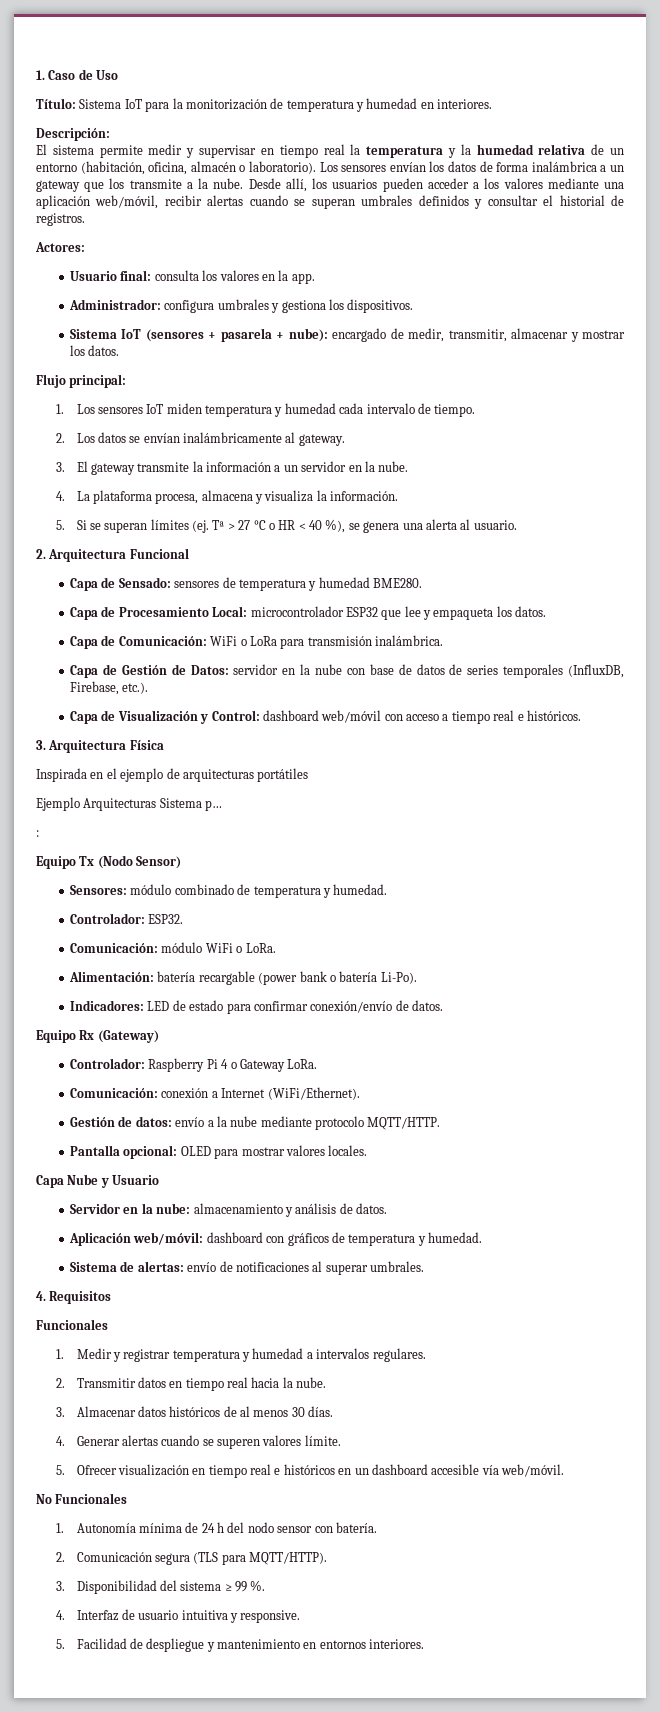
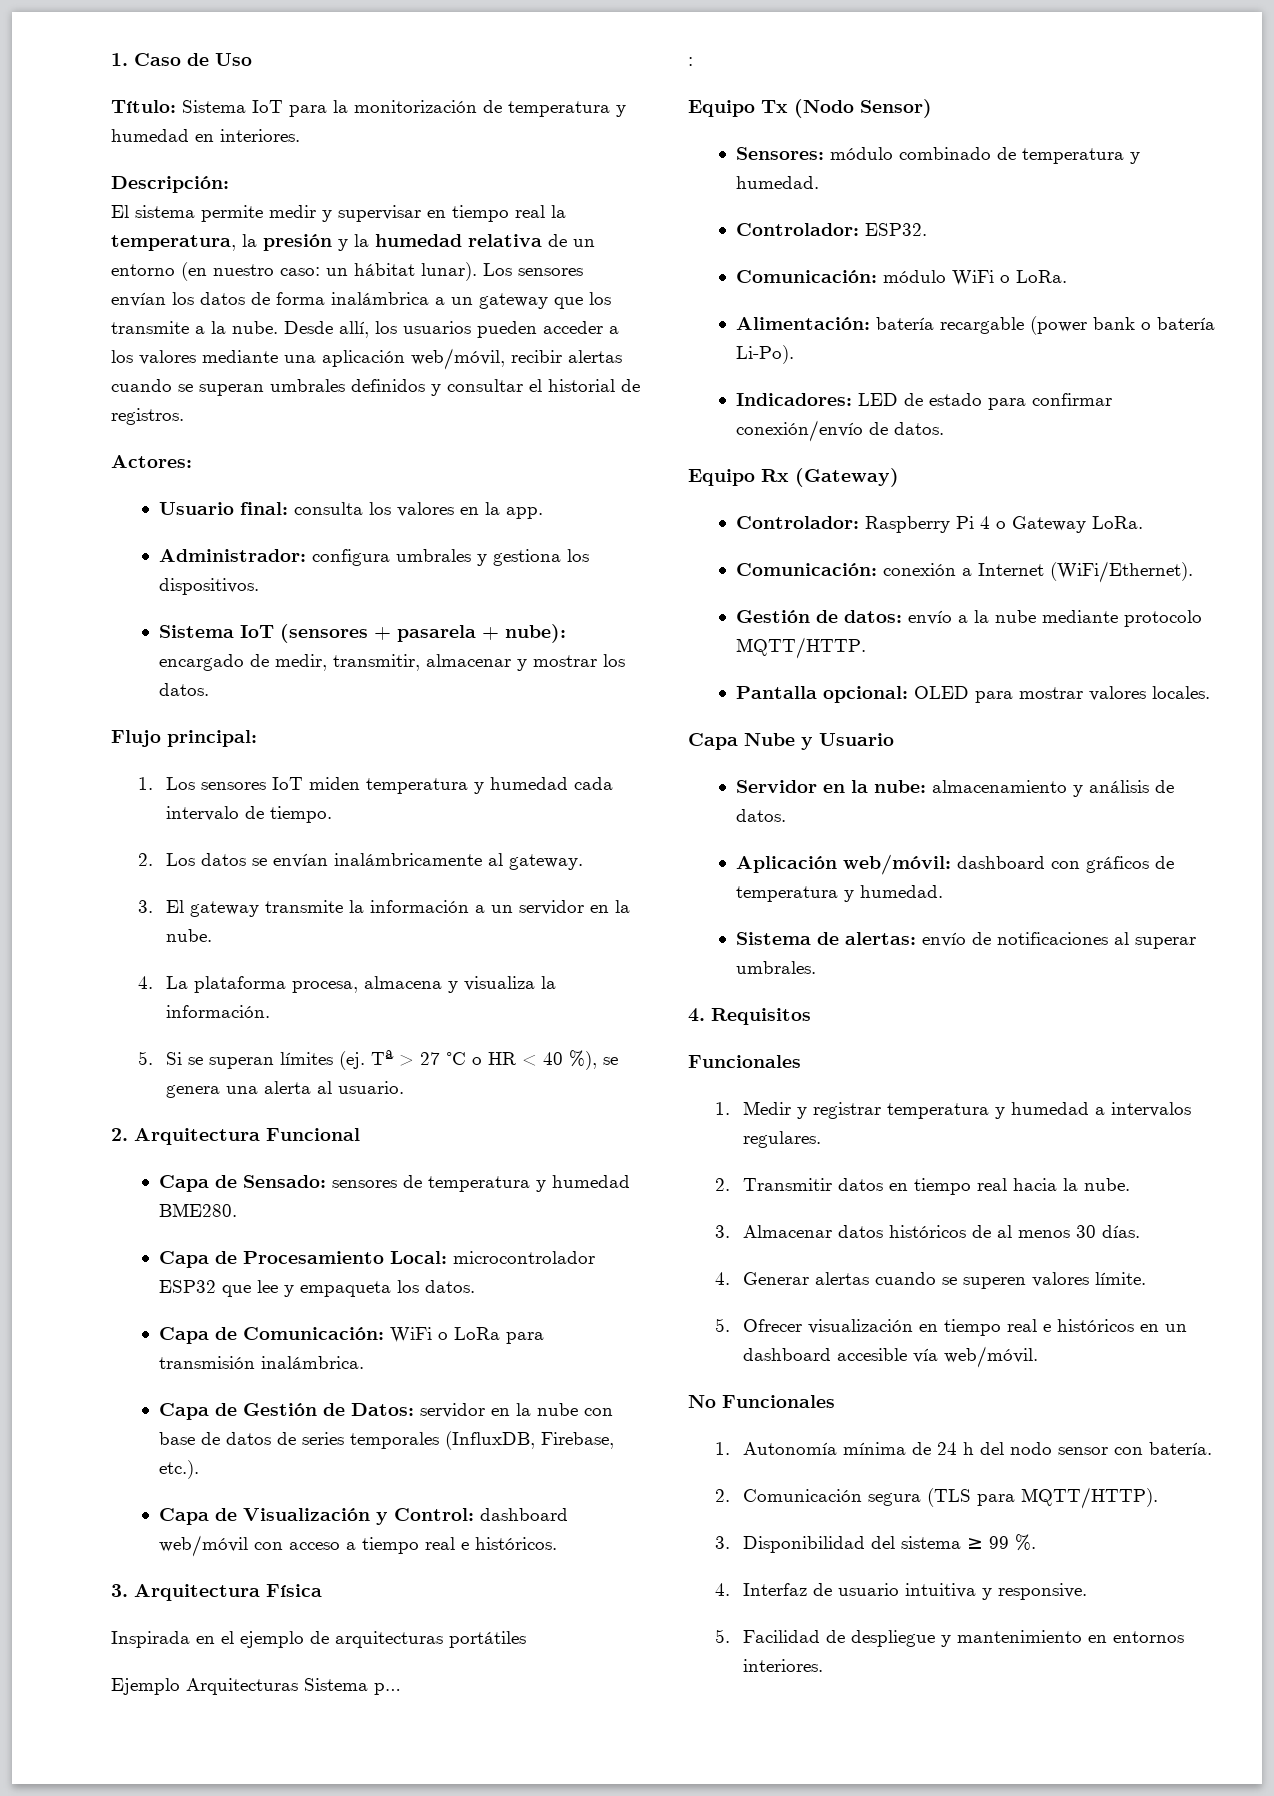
- El sistema permite medir y supervisar en tiempo real la temperatura y la humedad relativa de un entorno (habitación, oficina, almacén o laboratorio).
+ El sistema permite medir y supervisar en tiempo real la temperatura, la presión y la humedad relativa de un entorno (en nuestro caso: un hábitat lunar).

